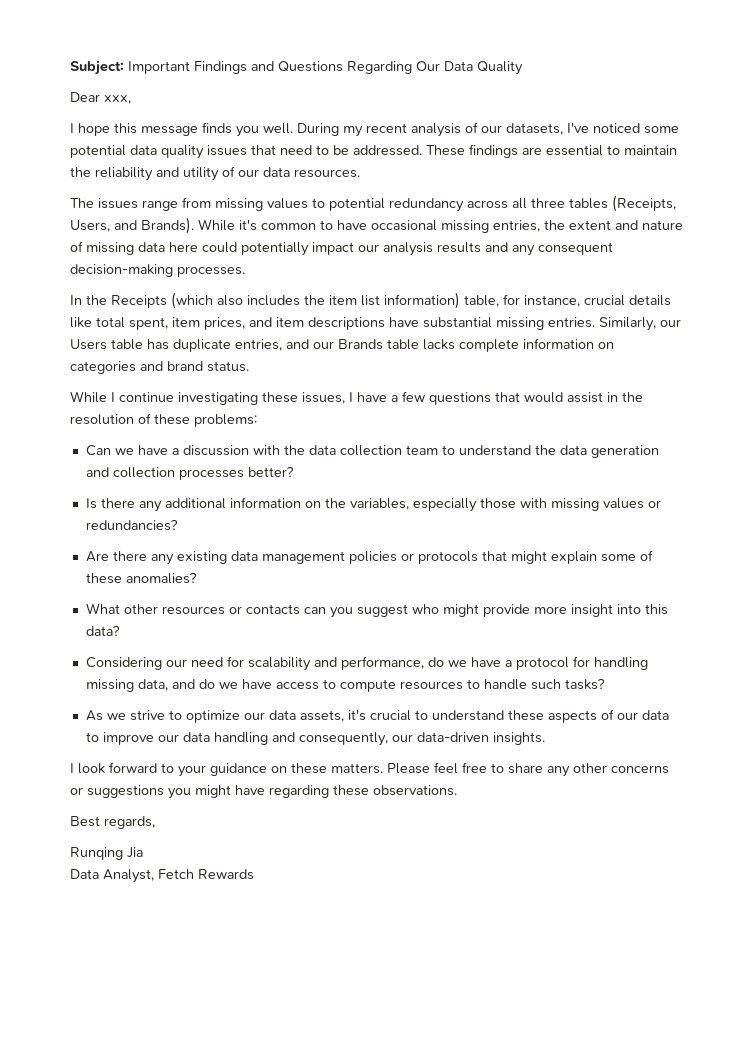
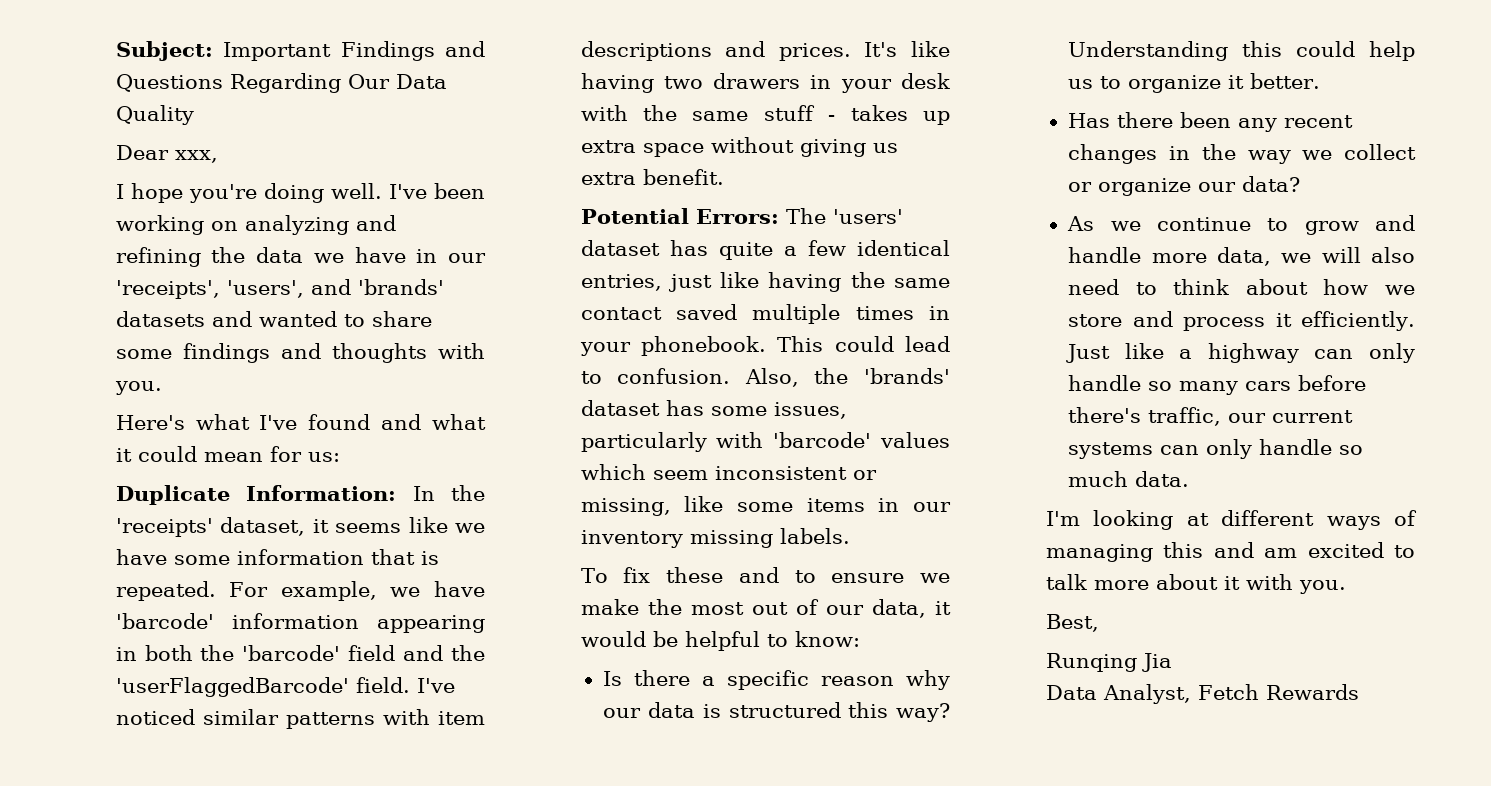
- I hope this message finds you well. During my recent analysis of our datasets, I've noticed some potential data quality issues that need to be addressed. These findings are essential to maintain the reliability and utility of our data resources.
- The issues range from missing values to potential redundancy across all three tables (Receipts, Users, and Brands). While it's common to have occasional missing entries, the extent and nature of missing data here could potentially impact our analysis results and any consequent decision-making processes.
- In the Receipts (which also includes the item list information) table, for instance, crucial details like total spent, item prices, and item descriptions have substantial missing entries. Similarly, our Users table has duplicate entries, and our Brands table lacks complete information on categories and brand status.
- While I continue investigating these issues, I have a few questions that would assist in the resolution of these problems:
- Can we have a discussion with the data collection team to understand the data generation and collection processes better?
- Is there any additional information on the variables, especially those with missing values or redundancies?
- Are there any existing data management policies or protocols that might explain some of these anomalies?
- What other resources or contacts can you suggest who might provide more insight into this data?
- Considering our need for scalability and performance, do we have a protocol for handling missing data, and do we have access to compute resources to handle such tasks?
- As we strive to optimize our data assets, it's crucial to understand these aspects of our data to improve our data handling and consequently, our data-driven insights.
- I look forward to your guidance on these matters. Please feel free to share any other concerns or suggestions you might have regarding these observations.
- Best regards,
+ I hope you're doing well. I've been working on analyzing and refining the data we have in our 'receipts', 'users', and 'brands' datasets and wanted to share some findings and thoughts with you.
+ Here's what I've found and what it could mean for us:
+ Duplicate Information: In the 'receipts' dataset, it seems like we have some information that is repeated. For example, we have 'barcode' information appearing in both the 'barcode' field and the 'userFlaggedBarcode' field. I've noticed similar patterns with item descriptions and prices. It's like having two drawers in your desk with the same stuff - takes up extra space without giving us extra benefit.
+ Potential Errors: The 'users' dataset has quite a few identical entries, just like having the same contact saved multiple times in your phonebook. This could lead to confusion. Also, the 'brands' dataset has some issues, particularly with 'barcode' values which seem inconsistent or missing, like some items in our inventory missing labels.
+ To fix these and to ensure we make the most out of our data, it would be helpful to know:
+ Is there a specific reason why our data is structured this way? Understanding this could help us to organize it better.
+ Has there been any recent changes in the way we collect or organize our data?
+ As we continue to grow and handle more data, we will also need to think about how we store and process it efficiently. Just like a highway can only handle so many cars before there's traffic, our current systems can only handle so much data.
+ I'm looking at different ways of managing this and am excited to talk more about it with you.
+ Best,

